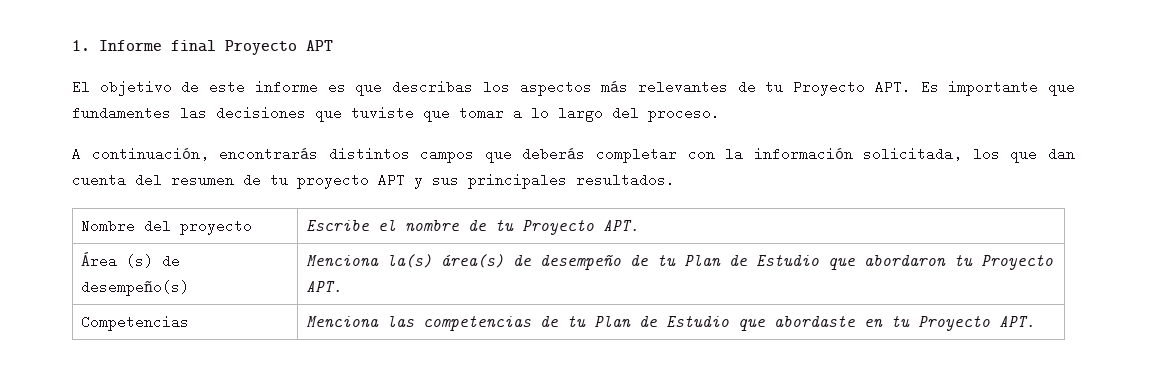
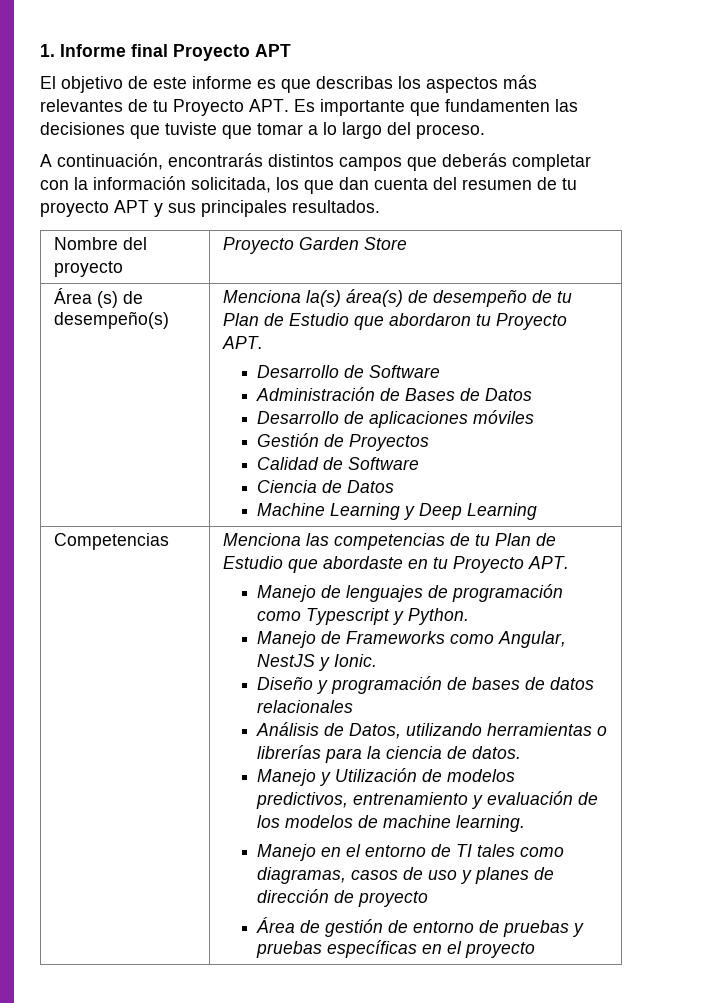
- El objetivo de este informe es que describas los aspectos más relevantes de tu Proyecto APT. Es importante que fundamentes las decisiones que tuviste que tomar a lo largo del proceso.
+ El objetivo de este informe es que describas los aspectos más relevantes de tu Proyecto APT. Es importante que fundamenten las decisiones que tuviste que tomar a lo largo del proceso.
- Nombre del proyecto | Escribe el nombre de tu Proyecto APT.
+ Nombre del proyecto | Proyecto Garden Store
+ Desarrollo de Software
+ Administración de Bases de Datos
+ Desarrollo de aplicaciones móviles
+ Gestión de Proyectos
+ Calidad de Software
+ Ciencia de Datos
+ Machine Learning y Deep Learning
+ Manejo de lenguajes de programación como Typescript y Python.
+ Manejo de Frameworks como Angular, NestJS y Ionic.
+ Diseño y programación de bases de datos relacionales
+ Análisis de Datos, utilizando herramientas o librerías para la ciencia de datos.
+ Manejo y Utilización de modelos predictivos, entrenamiento y evaluación de los modelos de machine learning.
+ Manejo en el entorno de TI tales como diagramas, casos de uso y planes de dirección de proyecto
+ Área de gestión de entorno de pruebas y pruebas específicas en el proyecto

